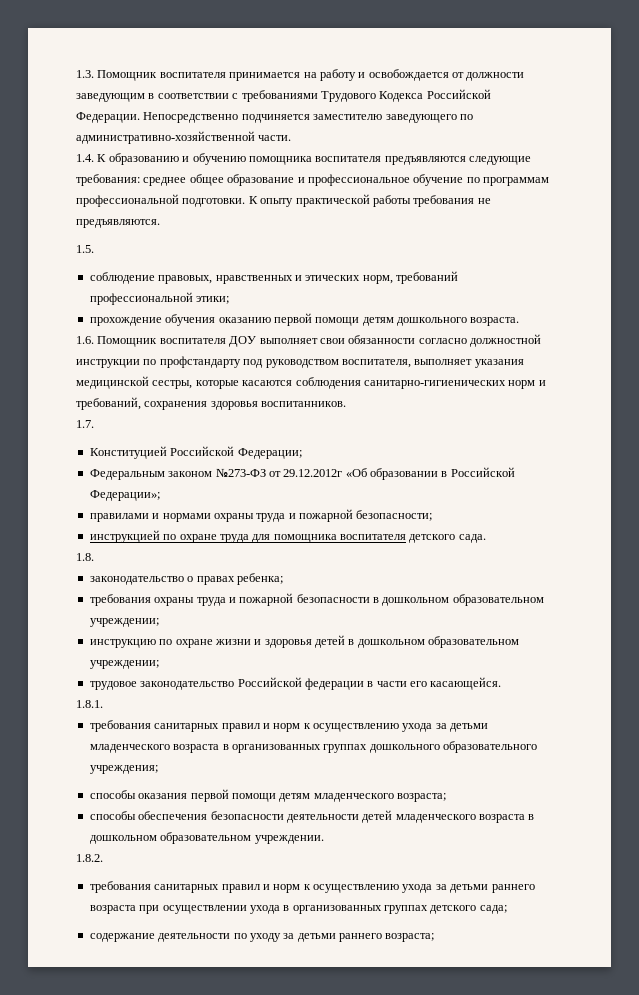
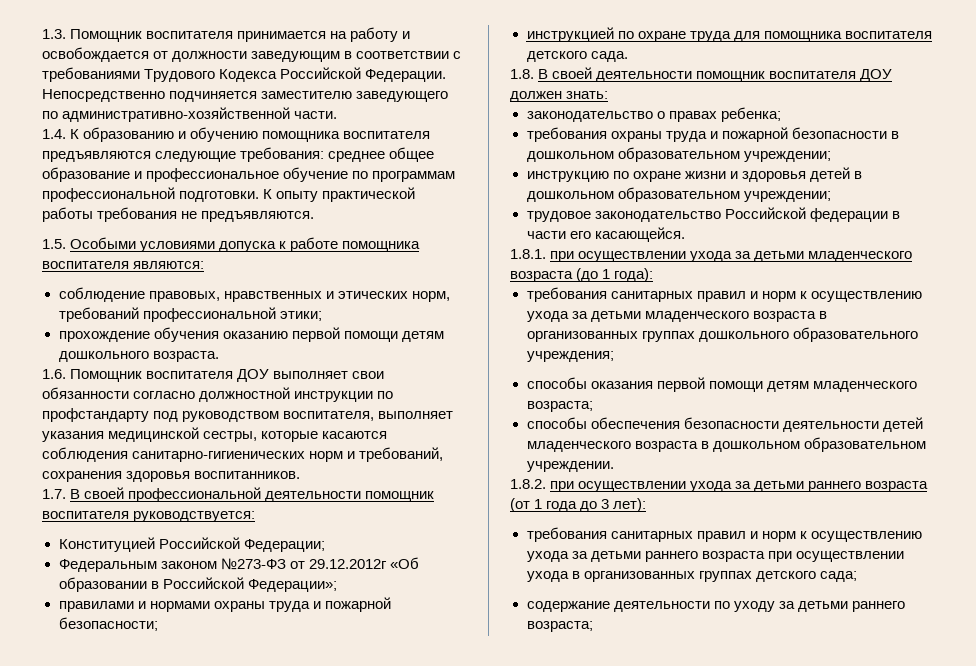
- 1.5.
+ 1.5. Особыми условиями допуска к работе помощника воспитателя являются:
- 1.7.
+ 1.7. В своей профессиональной деятельности помощник воспитателя руководствуется:
- 1.8.
+ 1.8. В своей деятельности помощник воспитателя ДОУ должен знать:
- 1.8.1.
+ 1.8.1. при осуществлении ухода за детьми младенческого возраста (до 1 года):
- 1.8.2.
+ 1.8.2. при осуществлении ухода за детьми раннего возраста (от 1 года до 3 лет):

